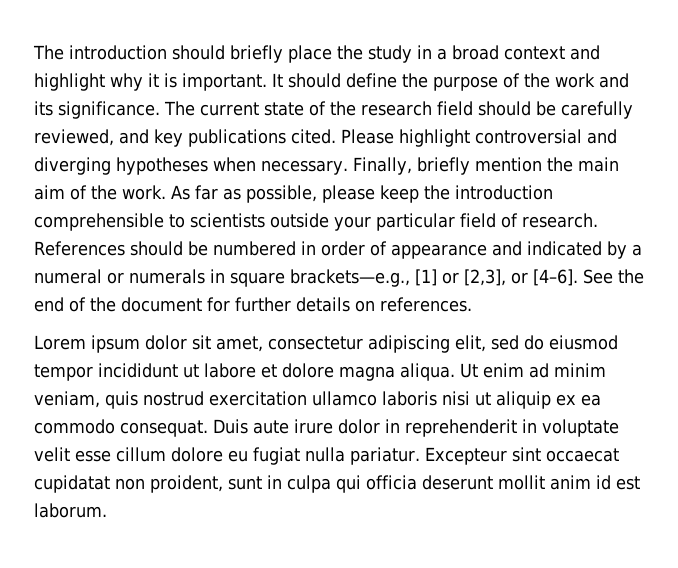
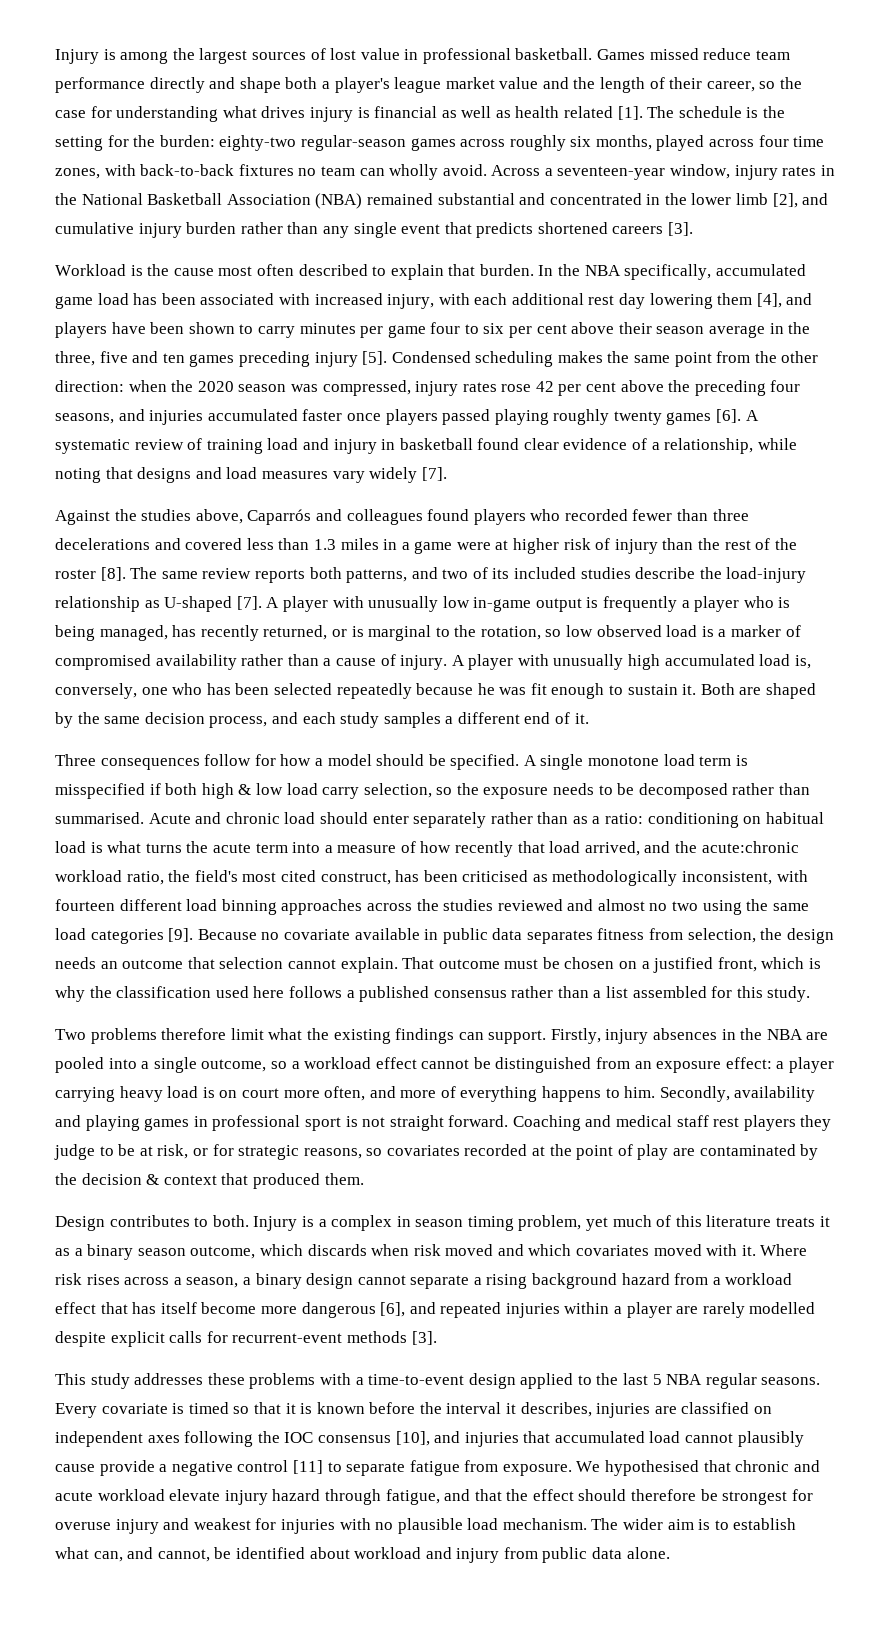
- The introduction should briefly place the study in a broad context and highlight why it is important. It should define the purpose of the work and its significance. The current state of the research field should be carefully reviewed, and key publications cited. Please highlight controversial and diverging hypotheses when necessary. Finally, briefly mention the main aim of the work. As far as possible, please keep the introduction comprehensible to scientists outside your particular field of research. References should be numbered in order of appearance and indicated by a numeral or numerals in square brackets—e.g., [1] or [2,3], or [4–6]. See the end of the document for further details on references.
- Lorem ipsum dolor sit amet, consectetur adipiscing elit, sed do eiusmod tempor incididunt ut labore et dolore magna aliqua. Ut enim ad minim veniam, quis nostrud exercitation ullamco laboris nisi ut aliquip ex ea commodo consequat. Duis aute irure dolor in reprehenderit in voluptate velit esse cillum dolore eu fugiat nulla pariatur. Excepteur sint occaecat cupidatat non proident, sunt in culpa qui officia deserunt mollit anim id est laborum.
+ Injury is among the largest sources of lost value in professional basketball. Games missed reduce team performance directly and shape both a player's league market value and the length of their career, so the case for understanding what drives injury is financial as well as health related [1]. The schedule is the setting for the burden: eighty-two regular-season games across roughly six months, played across four time zones, with back-to-back fixtures no team can wholly avoid. Across a seventeen-year window, injury rates in the National Basketball Association (NBA) remained substantial and concentrated in the lower limb [2], and cumulative injury burden rather than any single event that predicts shortened careers [3].
+ Workload is the cause most often described to explain that burden. In the NBA specifically, accumulated game load has been associated with increased injury, with each additional rest day lowering them [4], and players have been shown to carry minutes per game four to six per cent above their season average in the three, five and ten games preceding injury [5]. Condensed scheduling makes the same point from the other direction: when the 2020 season was compressed, injury rates rose 42 per cent above the preceding four seasons, and injuries accumulated faster once players passed playing roughly twenty games [6]. A systematic review of training load and injury in basketball found clear evidence of a relationship, while noting that designs and load measures vary widely [7].
+ Against the studies above, Caparrós and colleagues found players who recorded fewer than three decelerations and covered less than 1.3 miles in a game were at higher risk of injury than the rest of the roster [8]. The same review reports both patterns, and two of its included studies describe the load-injury relationship as U-shaped [7]. A player with unusually low in-game output is frequently a player who is being managed, has recently returned, or is marginal to the rotation, so low observed load is a marker of compromised availability rather than a cause of injury. A player with unusually high accumulated load is, conversely, one who has been selected repeatedly because he was fit enough to sustain it. Both are shaped by the same decision process, and each study samples a different end of it.
+ Three consequences follow for how a model should be specified. A single monotone load term is misspecified if both high & low load carry selection, so the exposure needs to be decomposed rather than summarised. Acute and chronic load should enter separately rather than as a ratio: conditioning on habitual load is what turns the acute term into a measure of how recently that load arrived, and the acute:chronic workload ratio, the field's most cited construct, has been criticised as methodologically inconsistent, with fourteen different load binning approaches across the studies reviewed and almost no two using the same load categories [9]. Because no covariate available in public data separates fitness from selection, the design needs an outcome that selection cannot explain. That outcome must be chosen on a justified front, which is why the classification used here follows a published consensus rather than a list assembled for this study.
+ Two problems therefore limit what the existing findings can support. Firstly, injury absences in the NBA are pooled into a single outcome, so a workload effect cannot be distinguished from an exposure effect: a player carrying heavy load is on court more often, and more of everything happens to him. Secondly, availability and playing games in professional sport is not straight forward. Coaching and medical staff rest players they judge to be at risk, or for strategic reasons, so covariates recorded at the point of play are contaminated by the decision & context that produced them.
+ Design contributes to both. Injury is a complex in season timing problem, yet much of this literature treats it as a binary season outcome, which discards when risk moved and which covariates moved with it. Where risk rises across a season, a binary design cannot separate a rising background hazard from a workload effect that has itself become more dangerous [6], and repeated injuries within a player are rarely modelled despite explicit calls for recurrent-event methods [3].
+ This study addresses these problems with a time-to-event design applied to the last 5 NBA regular seasons. Every covariate is timed so that it is known before the interval it describes, injuries are classified on independent axes following the IOC consensus [10], and injuries that accumulated load cannot plausibly cause provide a negative control [11] to separate fatigue from exposure. We hypothesised that chronic and acute workload elevate injury hazard through fatigue, and that the effect should therefore be strongest for overuse injury and weakest for injuries with no plausible load mechanism. The wider aim is to establish what can, and cannot, be identified about workload and injury from public data alone.

